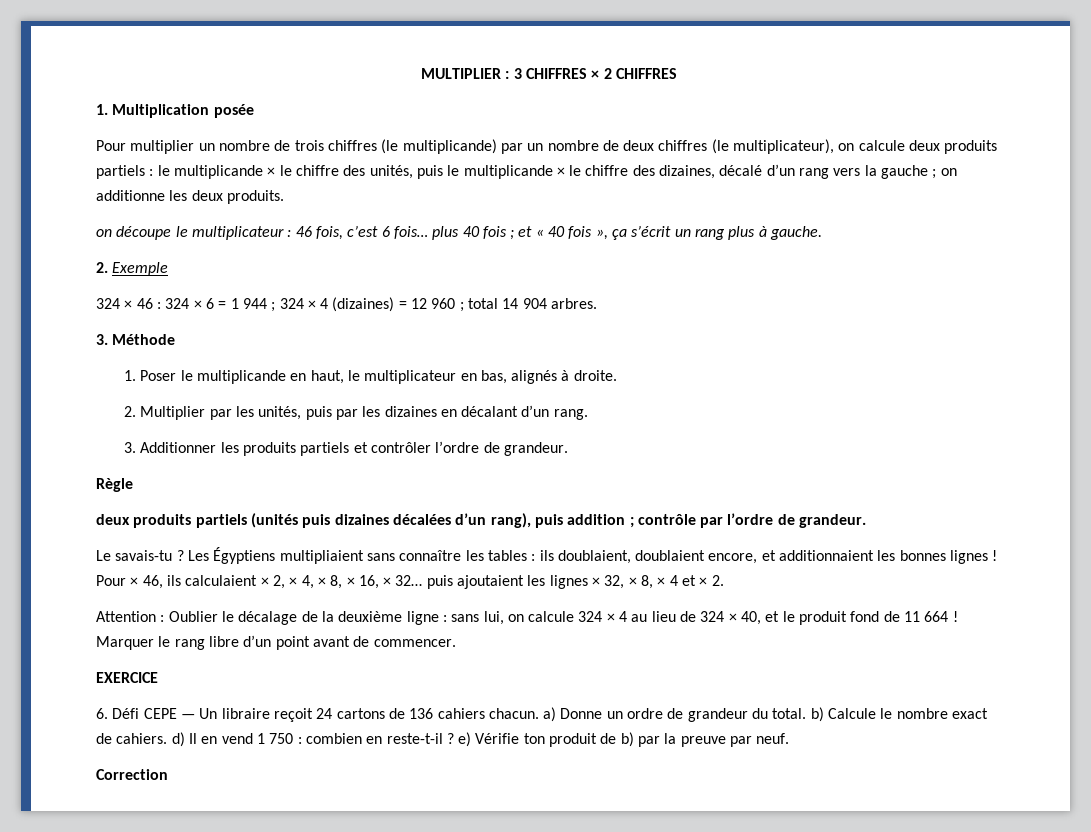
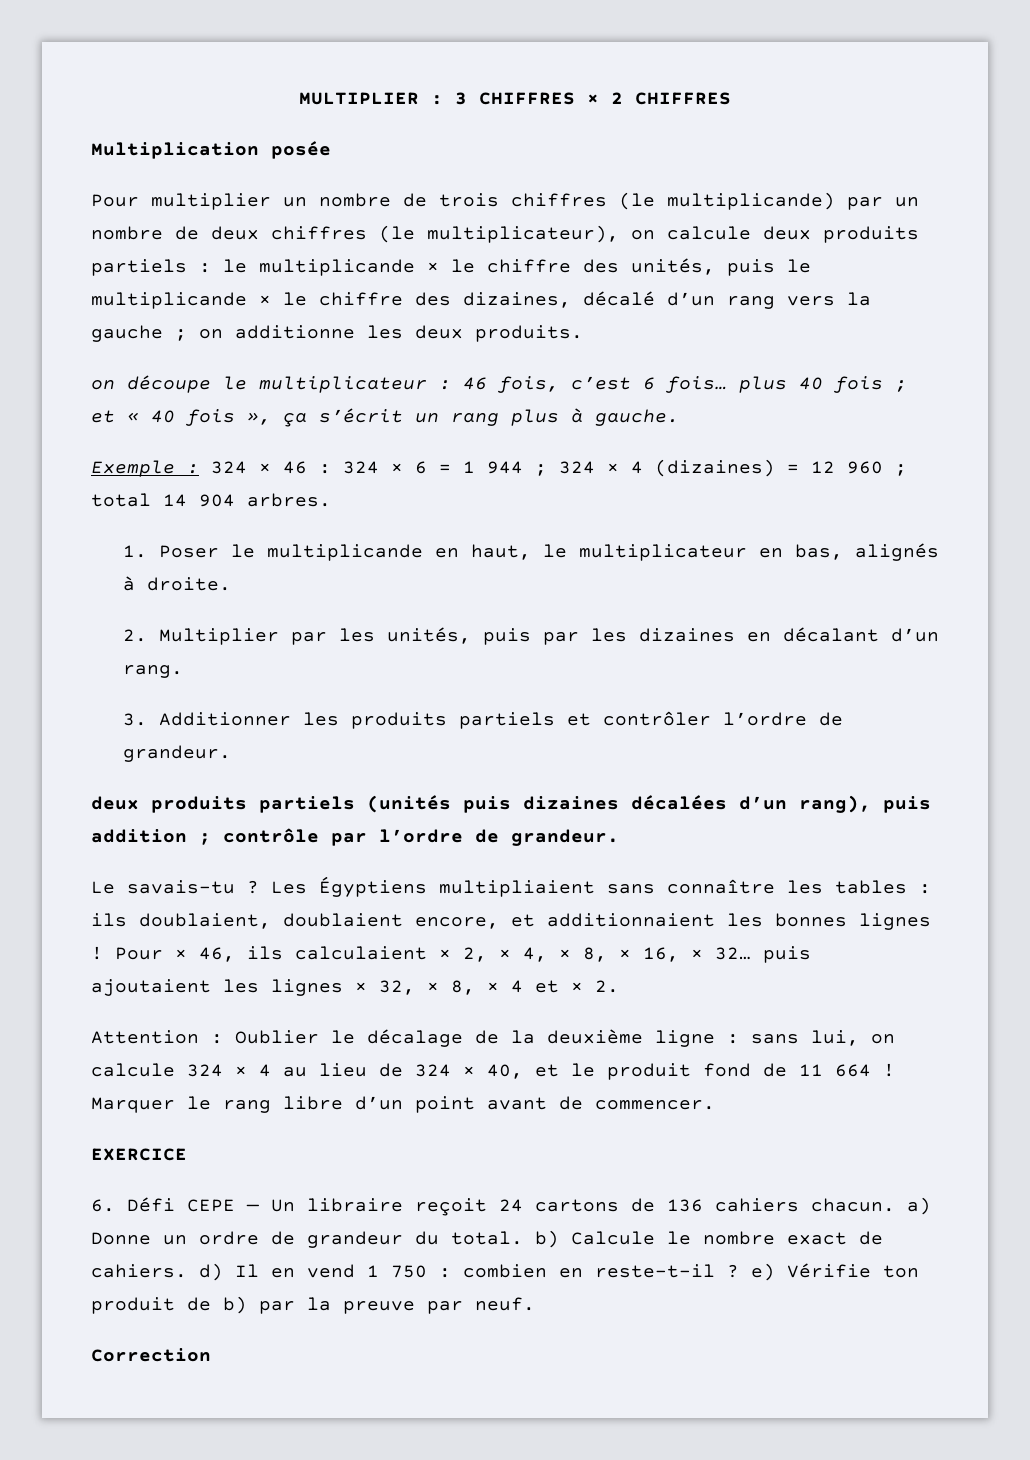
- 1. Multiplication posée
+ Multiplication posée
- 2. Exemple
- 324 × 46 : 324 × 6 = 1 944 ; 324 × 4 (dizaines) = 12 960 ; total 14 904 arbres.
+ Exemple : 324 × 46 : 324 × 6 = 1 944 ; 324 × 4 (dizaines) = 12 960 ; total 14 904 arbres.
- 3. Méthode
- Règle

